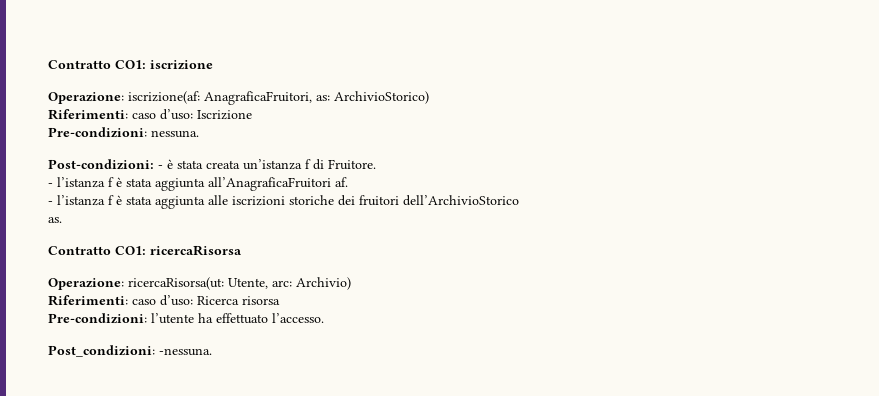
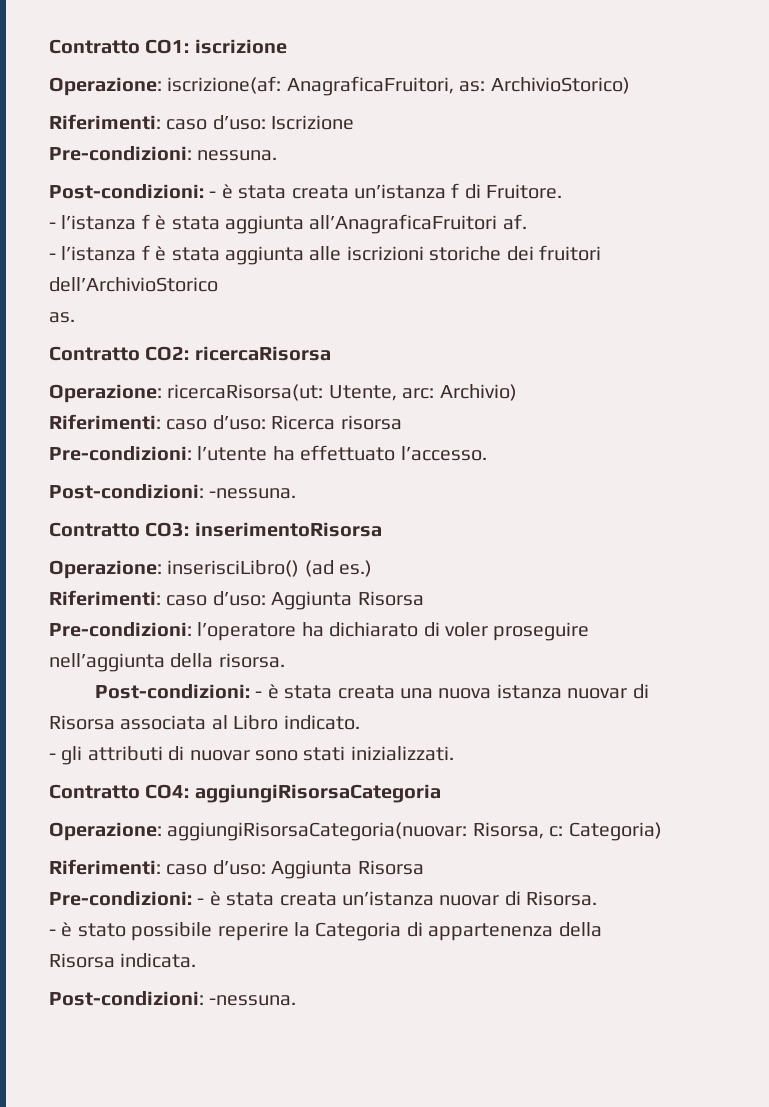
- Contratto CO1: ricercaRisorsa
+ Contratto CO2: ricercaRisorsa
  Pre-condizioni: l’utente ha effettuato l’accesso.
- Post_condizioni: -nessuna.
+ Post-condizioni: -nessuna.
+ Contratto CO3: inserimentoRisorsa
+ Operazione: inserisciLibro() (ad es.)
+ Riferimenti: caso d’uso: Aggiunta Risorsa
+ Pre-condizioni: l’operatore ha dichiarato di voler proseguire nell’aggiunta della risorsa.
+ Post-condizioni: - è stata creata una nuova istanza nuovar di Risorsa associata al Libro indicato.
+ - gli attributi di nuovar sono stati inizializzati.
+ Contratto CO4: aggiungiRisorsaCategoria
+ Operazione: aggiungiRisorsaCategoria(nuovar: Risorsa, c: Categoria)
+ Riferimenti: caso d’uso: Aggiunta Risorsa
+ Pre-condizioni: - è stata creata un’istanza nuovar di Risorsa.
+ - è stato possibile reperire la Categoria di appartenenza della Risorsa indicata.
+ Post-condizioni: -nessuna.

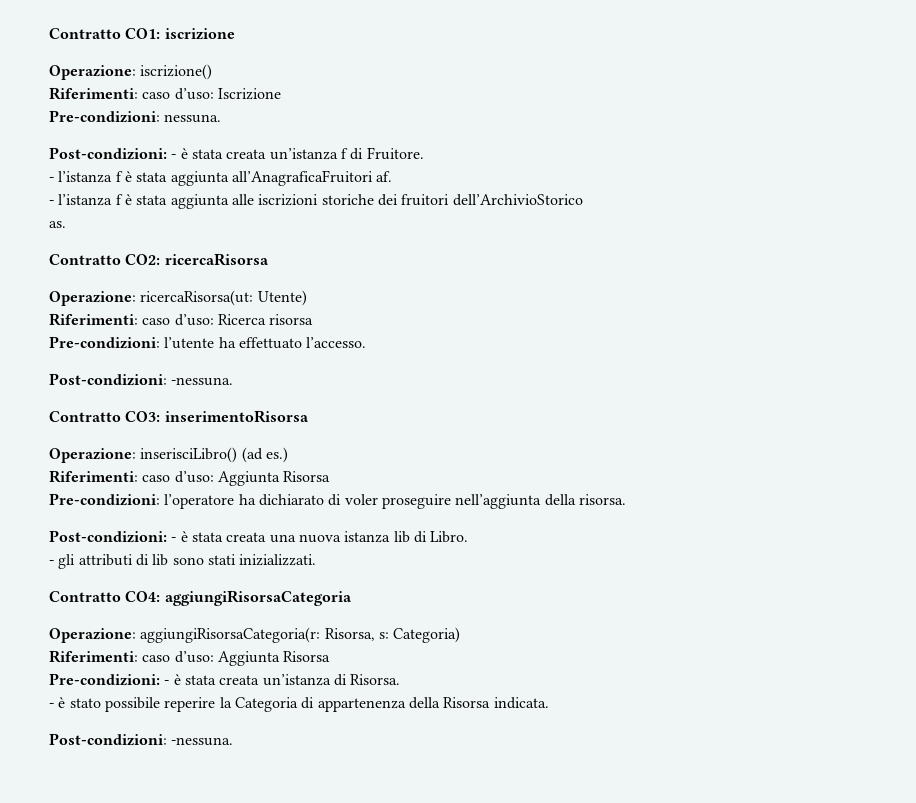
- Operazione: iscrizione(af: AnagraficaFruitori, as: ArchivioStorico)
+ Operazione: iscrizione()
- Operazione: ricercaRisorsa(ut: Utente, arc: Archivio)
+ Operazione: ricercaRisorsa(ut: Utente)
- Post-condizioni: - è stata creata una nuova istanza nuovar di Risorsa associata al Libro indicato.
+ Post-condizioni: - è stata creata una nuova istanza lib di Libro.
- - gli attributi di nuovar sono stati inizializzati.
+ - gli attributi di lib sono stati inizializzati.
- Operazione: aggiungiRisorsaCategoria(nuovar: Risorsa, c: Categoria)
+ Operazione: aggiungiRisorsaCategoria(r: Risorsa, s: Categoria)
- Pre-condizioni: - è stata creata un’istanza nuovar di Risorsa.
+ Pre-condizioni: - è stata creata un’istanza di Risorsa.

